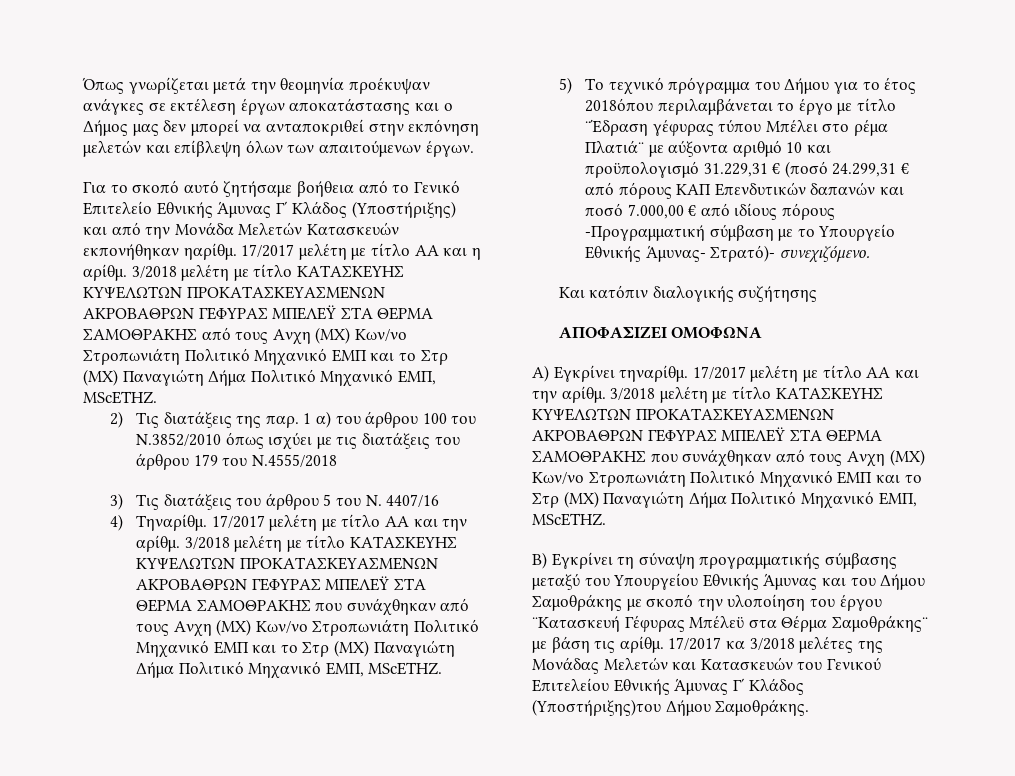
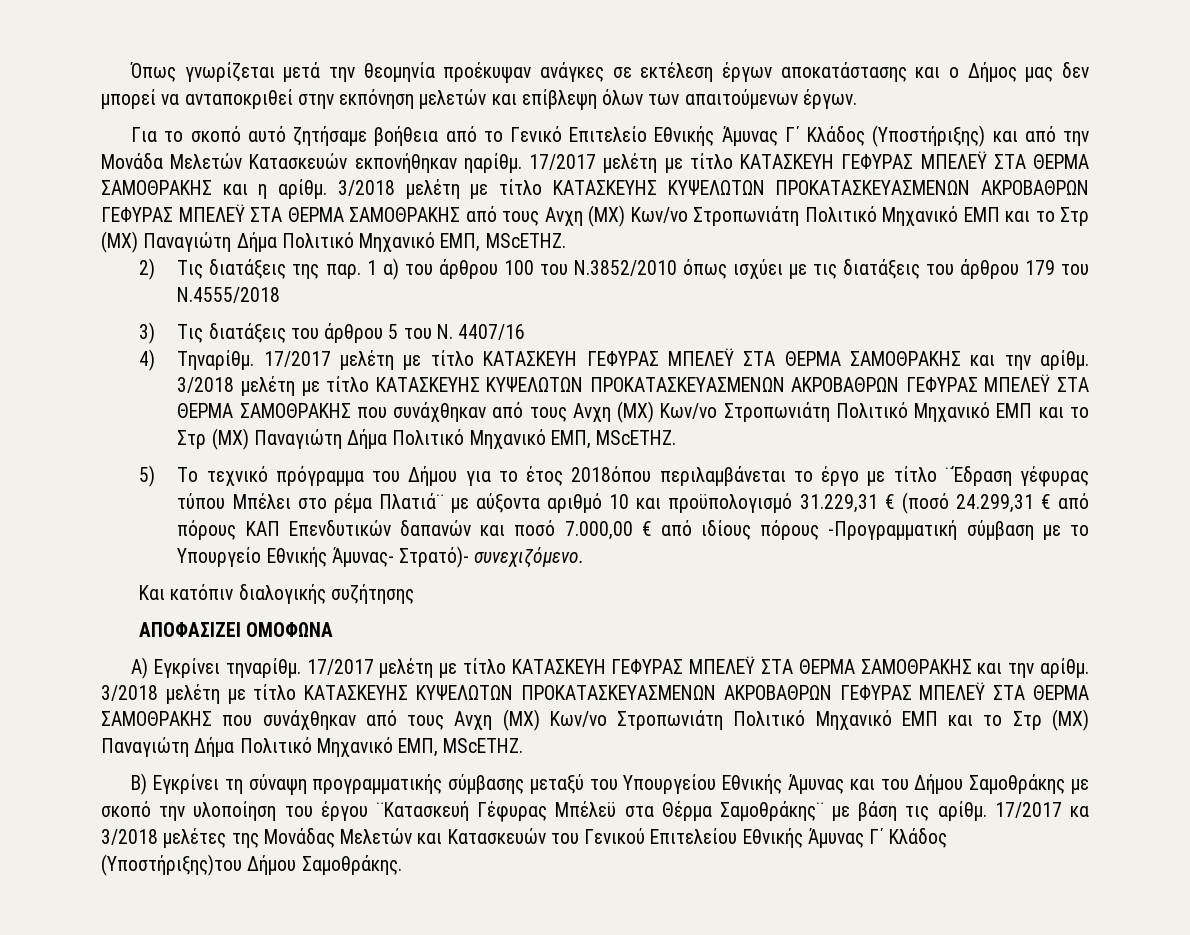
- 17/2017 μελέτη με τίτλο AA και η αρίθμ.
+ 17/2017 μελέτη με τίτλο ΚΑΤΑΣΚΕΥΗ ΓΕΦΥΡΑΣ ΜΠΕΛΕΫ ΣΤA ΘΕΡΜA ΣΑΜΟΘΡΑΚΗΣ και η αρίθμ.
- 4) Τηναρίθμ. 17/2017 μελέτη με τίτλο AA και την αρίθμ.
+ 4) Τηναρίθμ. 17/2017 μελέτη με τίτλο ΚΑΤΑΣΚΕΥΗ ΓΕΦΥΡΑΣ ΜΠΕΛΕΫ ΣΤA ΘΕΡΜA ΣΑΜΟΘΡΑΚΗΣ και την αρίθμ.
- Α) Εγκρίνει τηναρίθμ. 17/2017 μελέτη με τίτλο AA και την αρίθμ.
+ Α) Εγκρίνει τηναρίθμ. 17/2017 μελέτη με τίτλο ΚΑΤΑΣΚΕΥΗ ΓΕΦΥΡΑΣ ΜΠΕΛΕΫ ΣΤA ΘΕΡΜA ΣΑΜΟΘΡΑΚΗΣ και την αρίθμ.

